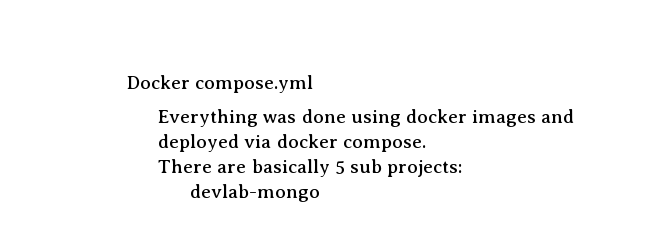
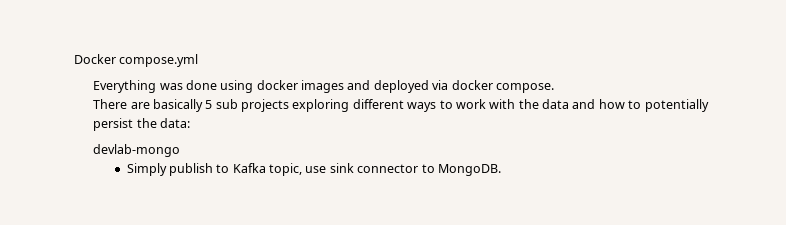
- There are basically 5 sub projects:
+ There are basically 5 sub projects exploring different ways to work with the data and how to potentially persist the data:
  devlab-mongo
+ Simply publish to Kafka topic, use sink connector to MongoDB.

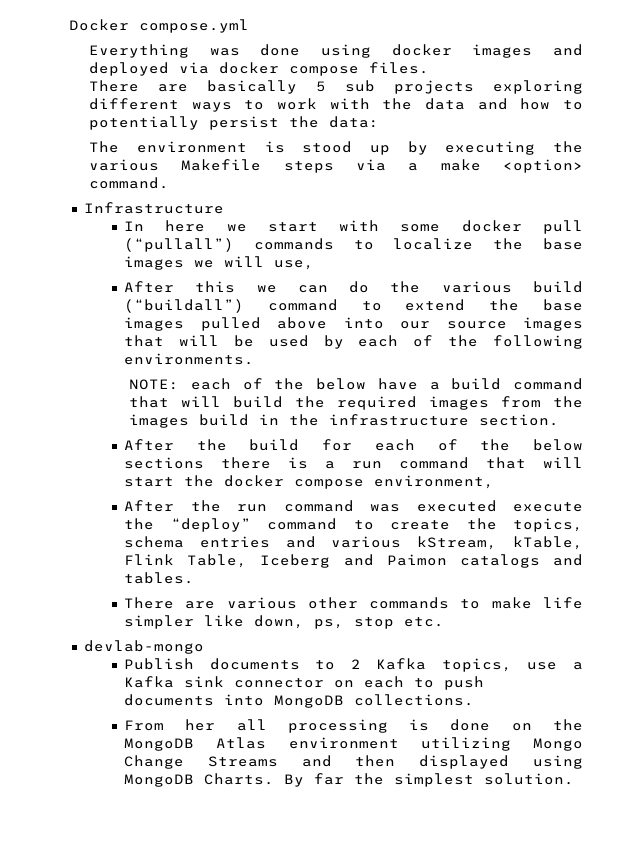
- Everything was done using docker images and deployed via docker compose.
+ Everything was done using docker images and deployed via docker compose files.
+ The environment is stood up by executing the various Makefile steps via a make <option> command.
+ Infrastructure
+ In here we start with some docker pull (“pullall”) commands to localize the base images we will use,
+ After this we can do the various build (“buildall”) command to extend the base images pulled above into our source images that will be used by each of the following environments.
+ NOTE: each of the below have a build command that will build the required images from the images build in the infrastructure section.
+ After the build for each of the below sections there is a run command that will start the docker compose environment,
+ After the run command was executed execute the “deploy” command to create the topics, schema entries and various kStream, kTable, Flink Table, Iceberg and Paimon catalogs and tables.
+ There are various other commands to make life simpler like down, ps, stop etc.
  devlab-mongo
- Simply publish to Kafka topic, use sink connector to MongoDB.
+ Publish documents to 2 Kafka topics, use a Kafka sink connector on each to push documents into MongoDB collections.
+ From her all processing is done on the MongoDB Atlas environment utilizing Mongo Change Streams and then displayed using MongoDB Charts. By far the simplest solution.

